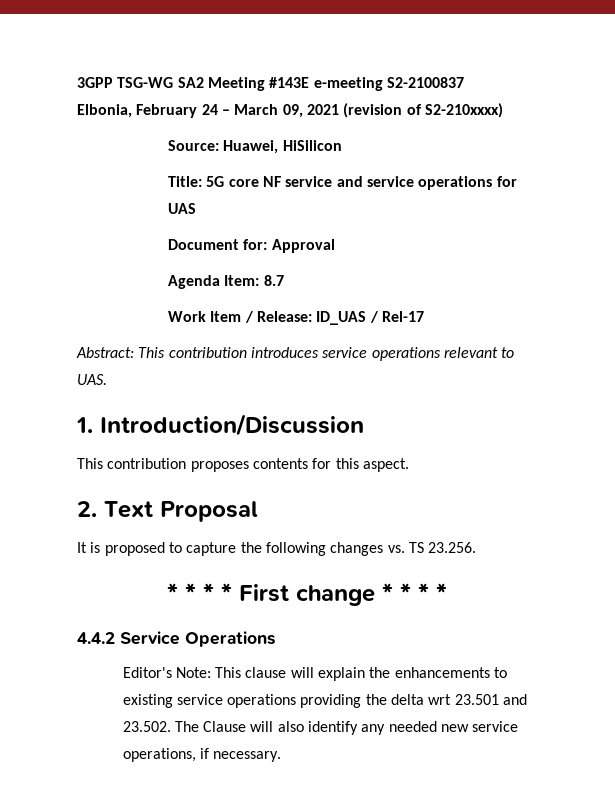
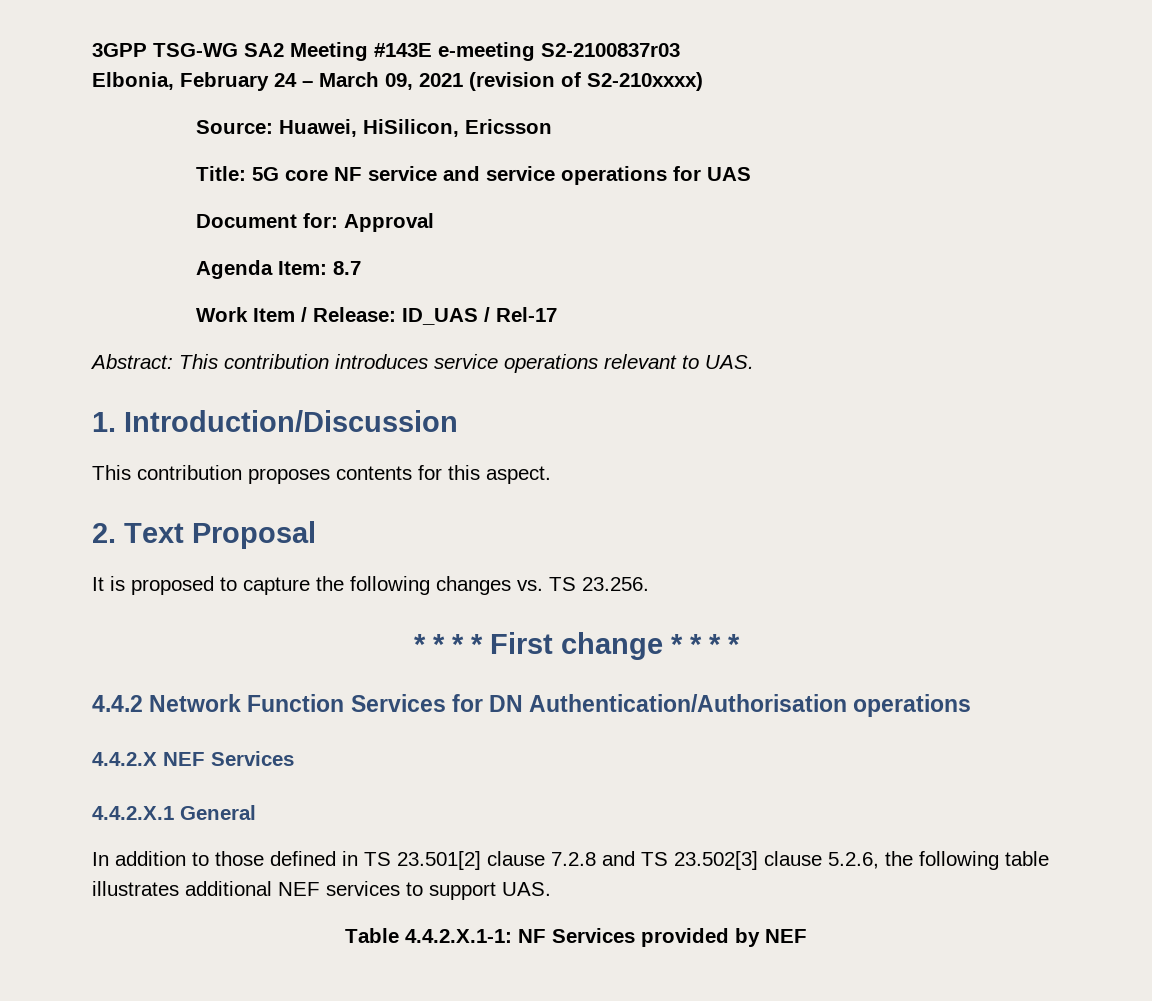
- 3GPP TSG-WG SA2 Meeting #143E e-meeting S2-2100837
+ 3GPP TSG-WG SA2 Meeting #143E e-meeting S2-2100837r03
- Source: Huawei, HiSilicon
+ Source: Huawei, HiSilicon, Ericsson
- 4.4.2 Service Operations
- Editor's Note: This clause will explain the enhancements to existing service operations providing the delta wrt 23.501 and 23.502. The Clause will also identify any needed new service operations, if necessary.
+ 4.4.2 Network Function Services for DN Authentication/Authorisation operations
+ 4.4.2.X NEF Services
+ 4.4.2.X.1 General
+ In addition to those defined in TS 23.501[2] clause 7.2.8 and TS 23.502[3] clause 5.2.6, the following table illustrates additional NEF services to support UAS.
+ Table 4.4.2.X.1-1: NF Services provided by NEF

